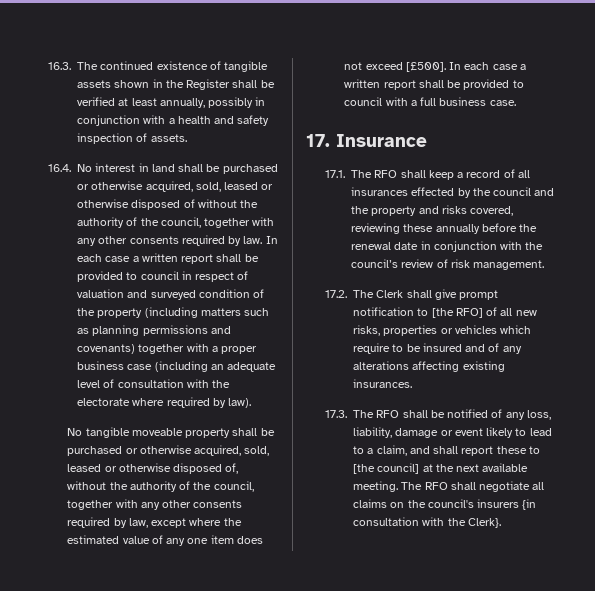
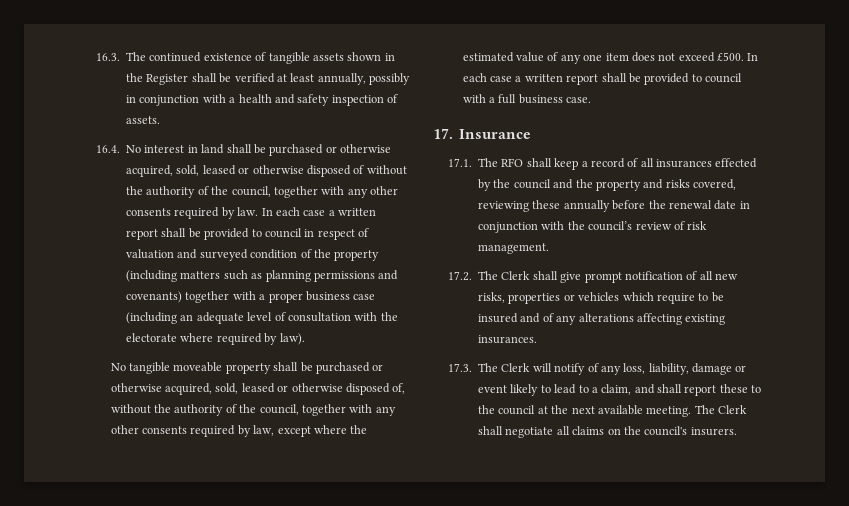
- No tangible moveable property shall be purchased or otherwise acquired, sold, leased or otherwise disposed of, without the authority of the council, together with any other consents required by law, except where the estimated value of any one item does not exceed [£500].
+ No tangible moveable property shall be purchased or otherwise acquired, sold, leased or otherwise disposed of, without the authority of the council, together with any other consents required by law, except where the estimated value of any one item does not exceed £500.
- 17.2. The Clerk shall give prompt notification to [the RFO] of all new risks, properties or vehicles which require to be insured and of any alterations affecting existing insurances.
+ 17.2. The Clerk shall give prompt notification of all new risks, properties or vehicles which require to be insured and of any alterations affecting existing insurances.
- 17.3. The RFO shall be notified of any loss, liability, damage or event likely to lead to a claim, and shall report these to [the council] at the next available meeting.
+ 17.3. The Clerk will notify of any loss, liability, damage or event likely to lead to a claim, and shall report these to the council at the next available meeting.
- The RFO shall negotiate all claims on the council's insurers {in consultation with the Clerk}.
+ The Clerk shall negotiate all claims on the council's insurers.

